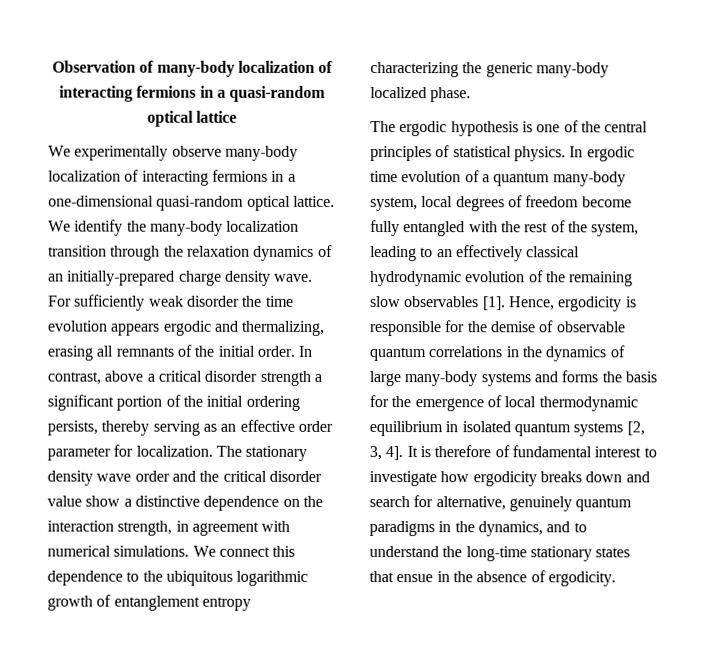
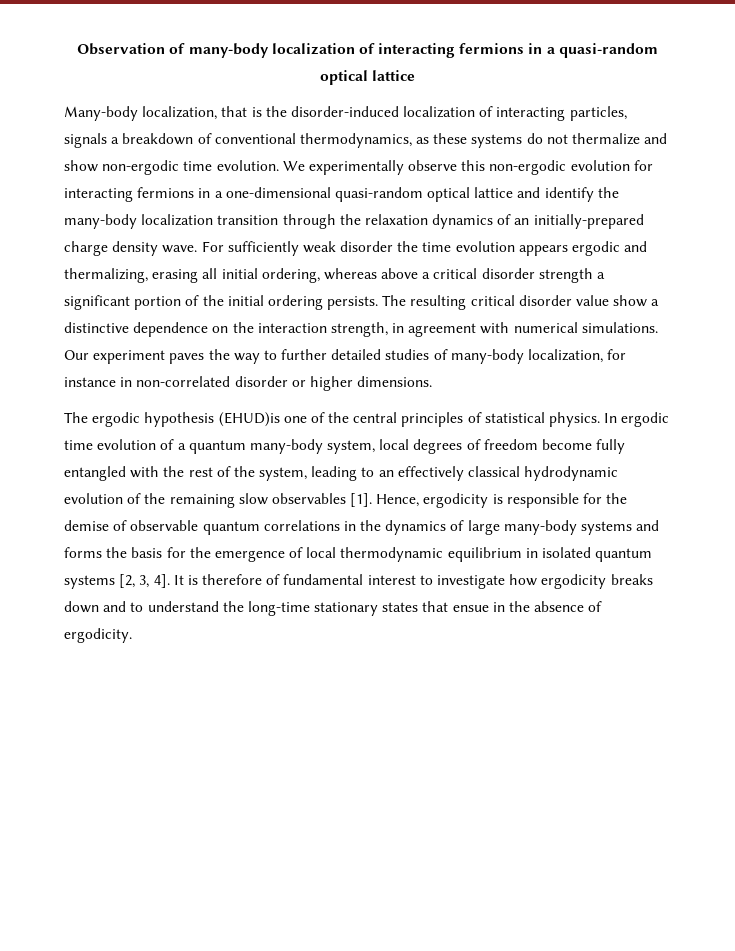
- We experimentally observe many-body localization of interacting fermions in a one-dimensional quasi-random optical lattice. We identify the many-body localization transition through the relaxation dynamics of an initially-prepared charge density wave.
+ Many-body localization, that is the disorder-induced localization of interacting particles, signals a breakdown of conventional thermodynamics, as these systems do not thermalize and show non-ergodic time evolution. We experimentally observe this non-ergodic evolution for interacting fermions in a one-dimensional quasi-random optical lattice and identify the many-body localization transition through the relaxation dynamics of an initially-prepared charge density wave.
- For sufficiently weak disorder the time evolution appears ergodic and thermalizing, erasing all remnants of the initial order. In contrast, above a critical disorder strength a significant portion of the initial ordering persists, thereby serving as an effective order parameter for localization. The stationary density wave order and the critical disorder value show a distinctive dependence on the interaction strength, in agreement with numerical simulations.
+ For sufficiently weak disorder the time evolution appears ergodic and thermalizing, erasing all initial ordering, whereas above a critical disorder strength a significant portion of the initial ordering persists. The resulting critical disorder value show a distinctive dependence on the interaction strength, in agreement with numerical simulations.
- We connect this dependence to the ubiquitous logarithmic growth of entanglement entropy characterizing the generic many-body localized phase.
+ Our experiment paves the way to further detailed studies of many-body localization, for instance in non-correlated disorder or higher dimensions.
- The ergodic hypothesis is one of the central principles of statistical physics.
+ The ergodic hypothesis (EHUD)is one of the central principles of statistical physics.
- It is therefore of fundamental interest to investigate how ergodicity breaks down and search for alternative, genuinely quantum paradigms in the dynamics, and to understand the long-time stationary states that ensue in the absence of ergodicity.
+ It is therefore of fundamental interest to investigate how ergodicity breaks down and to understand the long-time stationary states that ensue in the absence of ergodicity.

